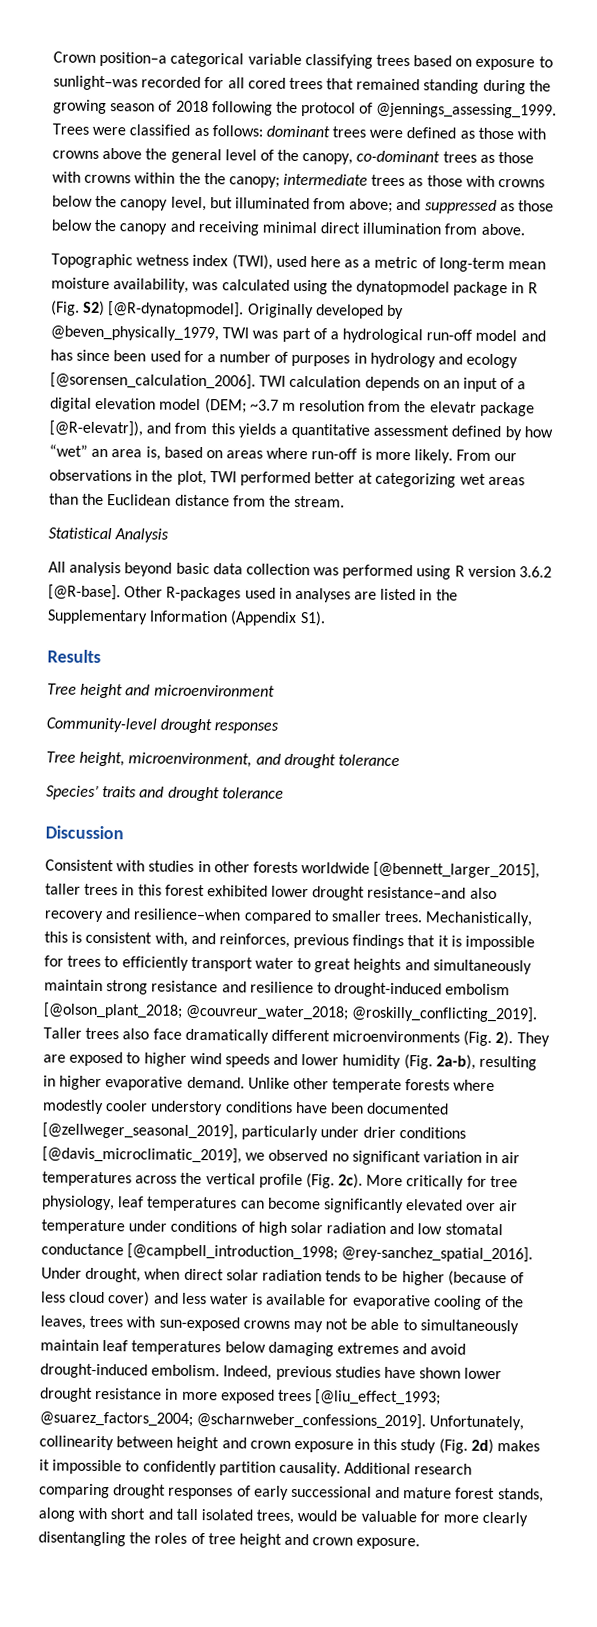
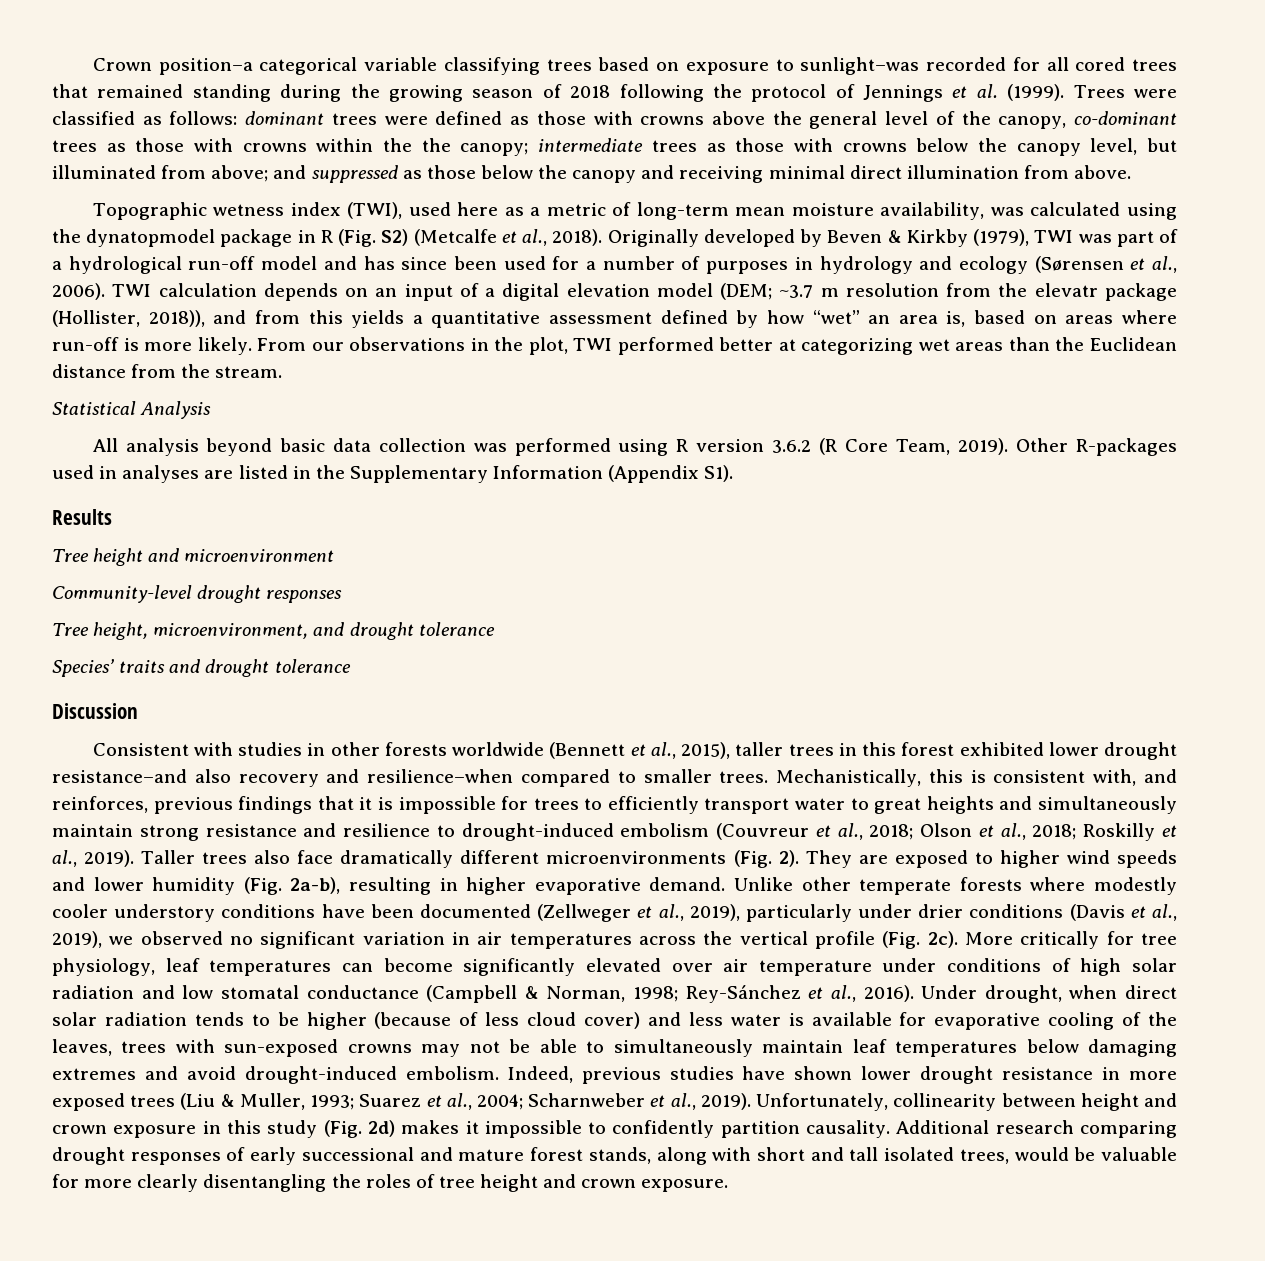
- Crown position–a categorical variable classifying trees based on exposure to sunlight–was recorded for all cored trees that remained standing during the growing season of 2018 following the protocol of @jennings_assessing_1999.
+ Crown position–a categorical variable classifying trees based on exposure to sunlight–was recorded for all cored trees that remained standing during the growing season of 2018 following the protocol of Jennings et al. (1999).
- Topographic wetness index (TWI), used here as a metric of long-term mean moisture availability, was calculated using the dynatopmodel package in R (Fig. S2) [@R-dynatopmodel]. Originally developed by @beven_physically_1979, TWI was part of a hydrological run-off model and has since been used for a number of purposes in hydrology and ecology [@sorensen_calculation_2006].
+ Topographic wetness index (TWI), used here as a metric of long-term mean moisture availability, was calculated using the dynatopmodel package in R (Fig. S2) (Metcalfe et al., 2018). Originally developed by Beven & Kirkby (1979), TWI was part of a hydrological run-off model and has since been used for a number of purposes in hydrology and ecology (Sørensen et al., 2006).
- TWI calculation depends on an input of a digital elevation model (DEM; ~3.7 m resolution from the elevatr package [@R-elevatr]), and from this yields a quantitative assessment defined by how “wet” an area is, based on areas where run-off is more likely.
+ TWI calculation depends on an input of a digital elevation model (DEM; ~3.7 m resolution from the elevatr package (Hollister, 2018)), and from this yields a quantitative assessment defined by how “wet” an area is, based on areas where run-off is more likely.
- All analysis beyond basic data collection was performed using R version 3.6.2 [@R-base].
+ All analysis beyond basic data collection was performed using R version 3.6.2 (R Core Team, 2019).
- Consistent with studies in other forests worldwide [@bennett_larger_2015], taller trees in this forest exhibited lower drought resistance–and also recovery and resilience–when compared to smaller trees.
+ Consistent with studies in other forests worldwide (Bennett et al., 2015), taller trees in this forest exhibited lower drought resistance–and also recovery and resilience–when compared to smaller trees.
- Mechanistically, this is consistent with, and reinforces, previous findings that it is impossible for trees to efficiently transport water to great heights and simultaneously maintain strong resistance and resilience to drought-induced embolism [@olson_plant_2018; @couvreur_water_2018; @roskilly_conflicting_2019].
+ Mechanistically, this is consistent with, and reinforces, previous findings that it is impossible for trees to efficiently transport water to great heights and simultaneously maintain strong resistance and resilience to drought-induced embolism (Couvreur et al., 2018; Olson et al., 2018; Roskilly et al., 2019).
- Unlike other temperate forests where modestly cooler understory conditions have been documented [@zellweger_seasonal_2019], particularly under drier conditions [@davis_microclimatic_2019], we observed no significant variation in air temperatures across the vertical profile (Fig. 2c).
+ Unlike other temperate forests where modestly cooler understory conditions have been documented (Zellweger et al., 2019), particularly under drier conditions (Davis et al., 2019), we observed no significant variation in air temperatures across the vertical profile (Fig. 2c).
- More critically for tree physiology, leaf temperatures can become significantly elevated over air temperature under conditions of high solar radiation and low stomatal conductance [@campbell_introduction_1998; @rey-sanchez_spatial_2016].
+ More critically for tree physiology, leaf temperatures can become significantly elevated over air temperature under conditions of high solar radiation and low stomatal conductance (Campbell & Norman, 1998; Rey-Sánchez et al., 2016).
- Indeed, previous studies have shown lower drought resistance in more exposed trees [@liu_effect_1993; @suarez_factors_2004; @scharnweber_confessions_2019].
+ Indeed, previous studies have shown lower drought resistance in more exposed trees (Liu & Muller, 1993; Suarez et al., 2004; Scharnweber et al., 2019).

